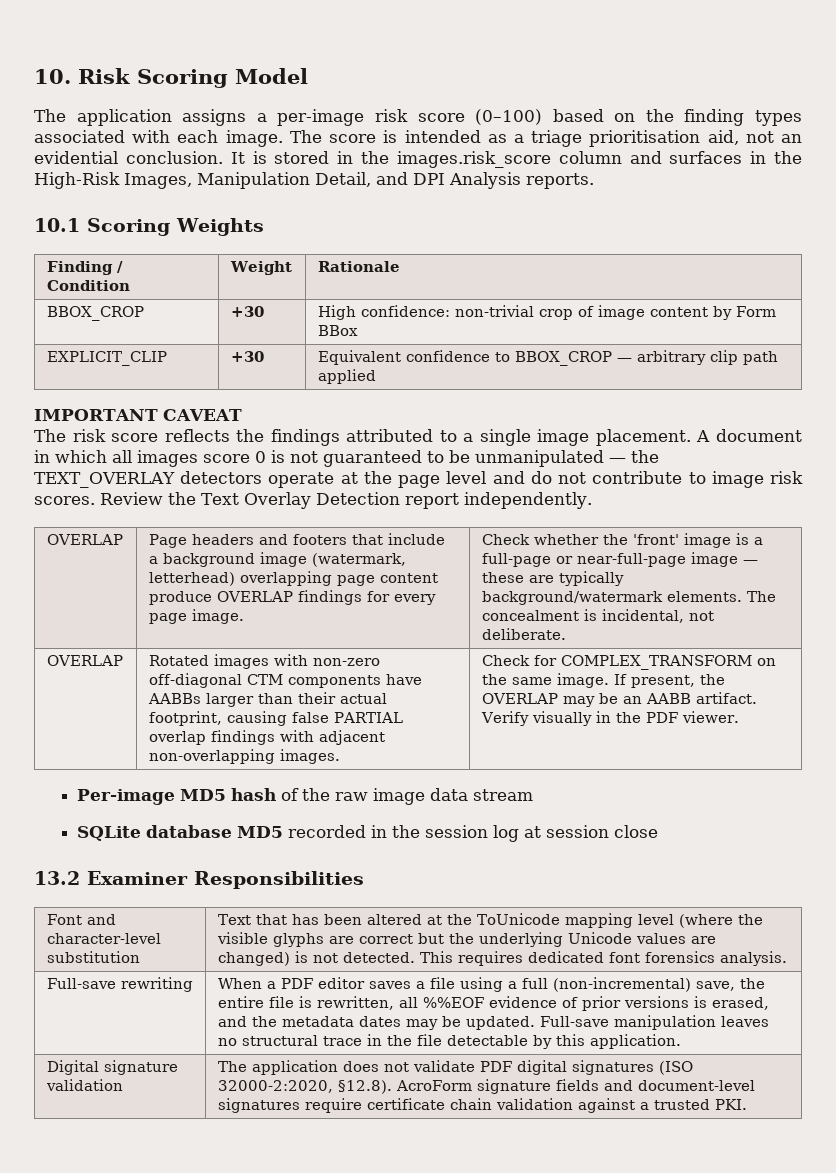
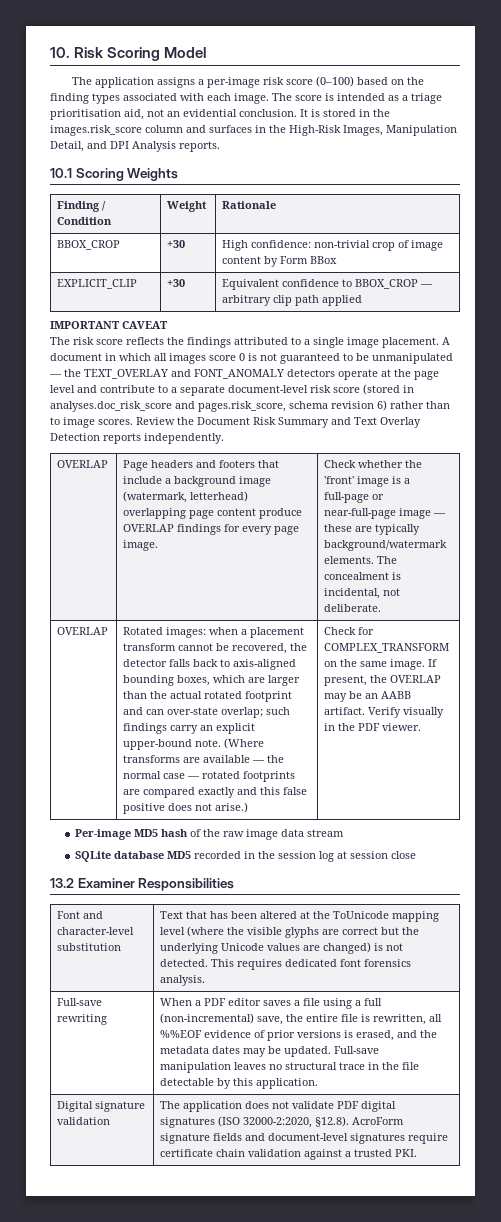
- A document in which all images score 0 is not guaranteed to be unmanipulated — the TEXT_OVERLAY detectors operate at the page level and do not contribute to image risk scores. Review the Text Overlay Detection report independently.
+ A document in which all images score 0 is not guaranteed to be unmanipulated — the TEXT_OVERLAY and FONT_ANOMALY detectors operate at the page level and contribute to a separate document-level risk score (stored in analyses.doc_risk_score and pages.risk_score, schema revision 6) rather than to image scores. Review the Document Risk Summary and Text Overlay Detection reports independently.
- Rotated images with non-zero off-diagonal CTM components have AABBs larger than their actual footprint, causing false PARTIAL overlap findings with adjacent non-overlapping images.
+ Rotated images: when a placement transform cannot be recovered, the detector falls back to axis-aligned bounding boxes, which are larger than the actual rotated footprint and can over-state overlap; such findings carry an explicit upper-bound note. (Where transforms are available — the normal case — rotated footprints are compared exactly and this false positive does not arise.)

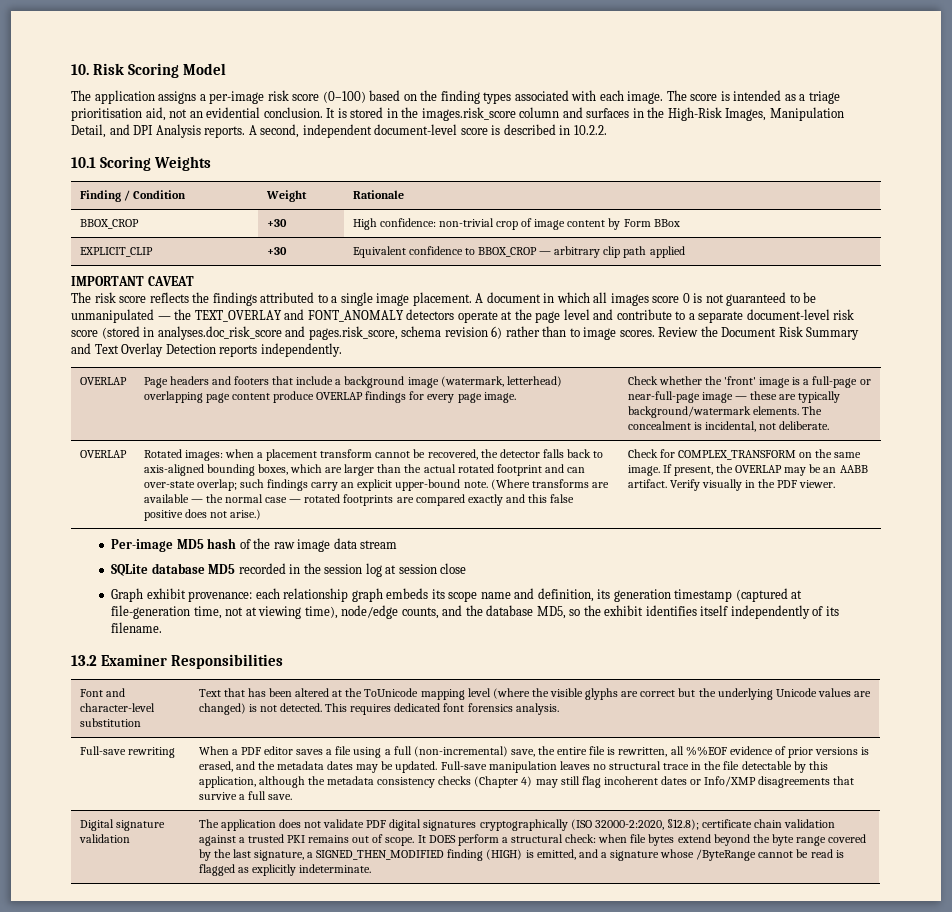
+ A second, independent document-level score is described in 10.2.2.
+ Graph exhibit provenance: each relationship graph embeds its scope name and definition, its generation timestamp (captured at file-generation time, not at viewing time), node/edge counts, and the database MD5, so the exhibit identifies itself independently of its filename.
- Full-save manipulation leaves no structural trace in the file detectable by this application.
+ Full-save manipulation leaves no structural trace in the file detectable by this application, although the metadata consistency checks (Chapter 4) may still flag incoherent dates or Info/XMP disagreements that survive a full save.
- The application does not validate PDF digital signatures (ISO 32000-2:2020, §12.8). AcroForm signature fields and document-level signatures require certificate chain validation against a trusted PKI.
+ The application does not validate PDF digital signatures cryptographically (ISO 32000-2:2020, §12.8); certificate chain validation against a trusted PKI remains out of scope. It DOES perform a structural check: when file bytes extend beyond the byte range covered by the last signature, a SIGNED_THEN_MODIFIED finding (HIGH) is emitted, and a signature whose /ByteRange cannot be read is flagged as explicitly indeterminate.

